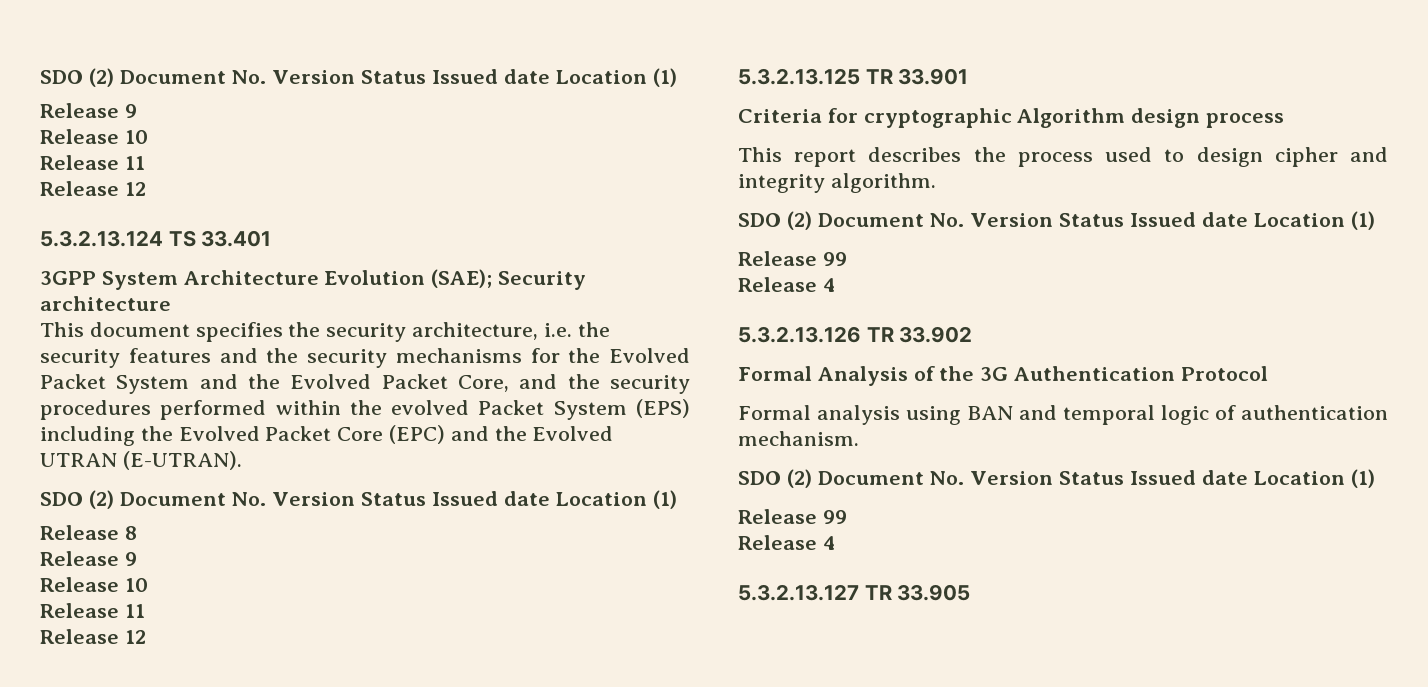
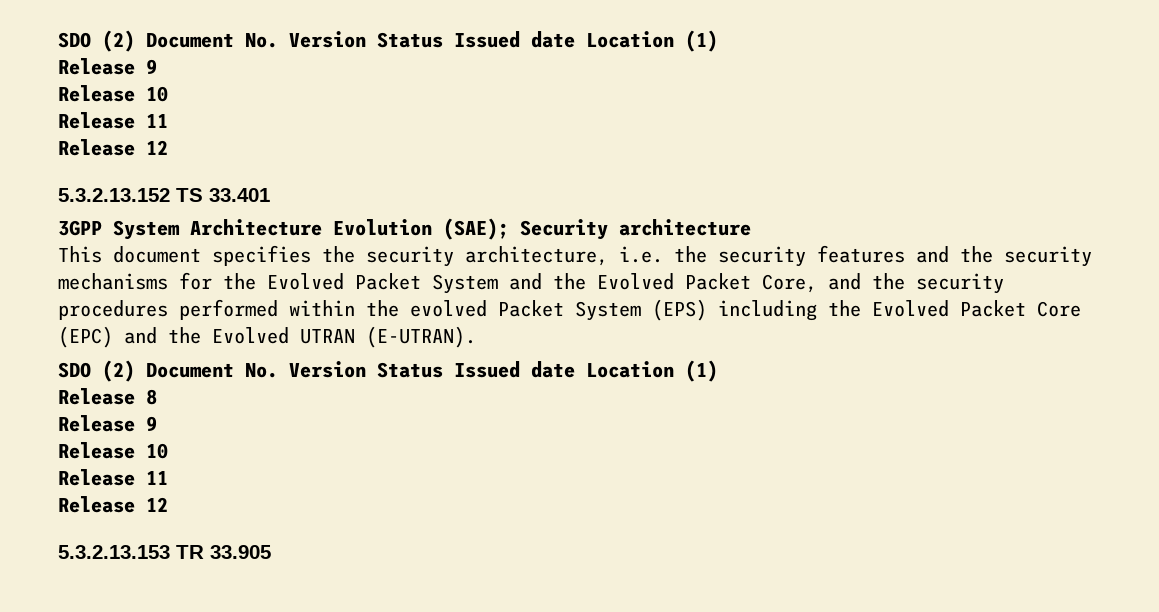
- 5.3.2.13.124 TS 33.401
+ 5.3.2.13.152 TS 33.401
- 5.3.2.13.125 TR 33.901
- Criteria for cryptographic Algorithm design process
- This report describes the process used to design cipher and integrity algorithm.
- SDO (2) Document No. Version Status Issued date Location (1)
- Release 99
- Release 4
- 5.3.2.13.126 TR 33.902
- Formal Analysis of the 3G Authentication Protocol
- Formal analysis using BAN and temporal logic of authentication mechanism.
- SDO (2) Document No. Version Status Issued date Location (1)
- Release 99
- Release 4
- 5.3.2.13.127 TR 33.905
+ 5.3.2.13.153 TR 33.905

